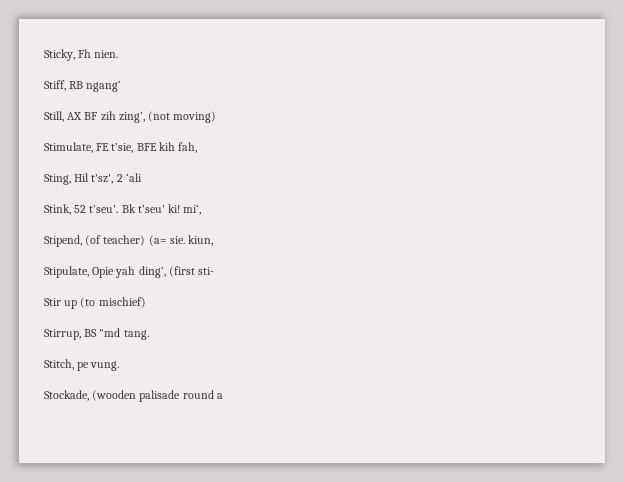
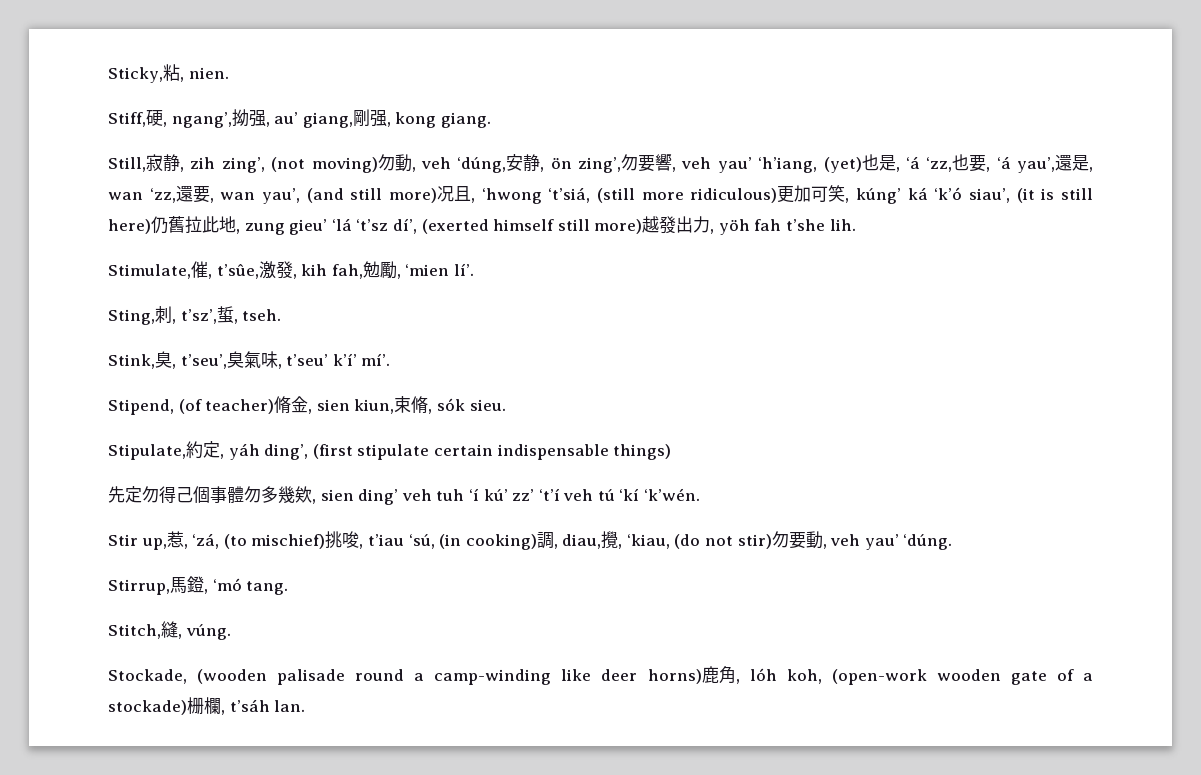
- Sticky, Fh nien.
+ Sticky,粘, nien.
- Stiff, RB ngang‘
+ Stiff,硬, ngang’,拗强, au’ giang,剛强, kong giang.
- Still, AX BF zih zing’, (not moving)
- Stimulate, FE t’sie, BFE kih fah,
- Sting, Hil t’sz', 2 ‘ali
- Stink, 52 t’seu'. Bk t’seu' ki! mi‘,
- Stipend, (of teacher) (a= sie. kiun,
- Stipulate, Opie yah ding‘, (first sti-
- Stir up (to mischief)
- Stirrup, BS "md tang.
+ Still,寂静, zih zing’, (not moving)勿動, veh ‘dúng,安静, ön zing’,勿要響, veh yau’ ‘h’iang, (yet)也是, ‘á ‘zz,也要, ‘á yau’,還是, wan ‘zz,還要, wan yau’, (and still more)况且, ‘hwong ‘t’siá, (still more ridiculous)更加可笑, kúng’ ká ‘k’ó siau’, (it is still here)仍舊拉此地, zung gieu’ ‘lá ‘t’sz dí’, (exerted himself still more)越發出力, yöh fah t’she lih.
+ Stimulate,催, t’sûe,激發, kih fah,勉勵, ‘mien lí’.
+ Sting,刺, t’sz’,蜇, tseh.
+ Stink,臭, t’seu’,臭氣味, t’seu’ k’í’ mí’.
+ Stipend, (of teacher)脩金, sien kiun,束脩, sók sieu.
+ Stipulate,約定, yáh ding’, (first stipulate certain indispensable things)
+ 先定勿得己個事體勿多幾欸, sien ding’ veh tuh ‘í kú’ zz’ ‘t’í veh tú ‘kí ‘k’wén.
+ Stir up,惹, ‘zá, (to mischief)挑唆, t’iau ‘sú, (in cooking)調, diau,攪, ‘kiau, (do not stir)勿要動, veh yau’ ‘dúng.
+ Stirrup,馬鐙, ‘mó tang.
- Stitch, pe vung.
+ Stitch,縫, vúng.
- Stockade, (wooden palisade round a
+ Stockade, (wooden palisade round a camp-winding like deer horns)鹿角, lóh koh, (open-work wooden gate of a stockade)栅欄, t’sáh lan.

